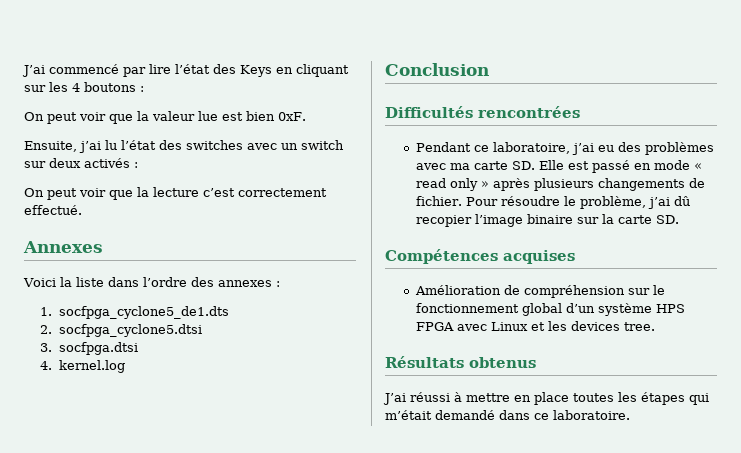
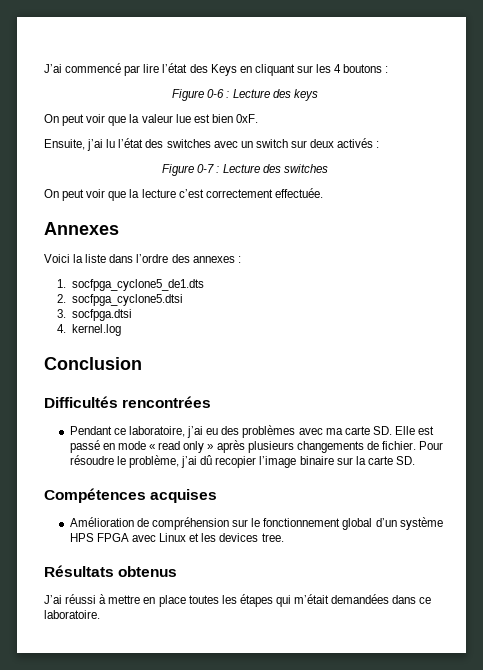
+ Figure 0-6 : Lecture des keys
+ Figure 0-7 : Lecture des switches
- On peut voir que la lecture c’est correctement effectué.
+ On peut voir que la lecture c’est correctement effectuée.
- J’ai réussi à mettre en place toutes les étapes qui m’était demandé dans ce laboratoire.
+ J’ai réussi à mettre en place toutes les étapes qui m’était demandées dans ce laboratoire.

